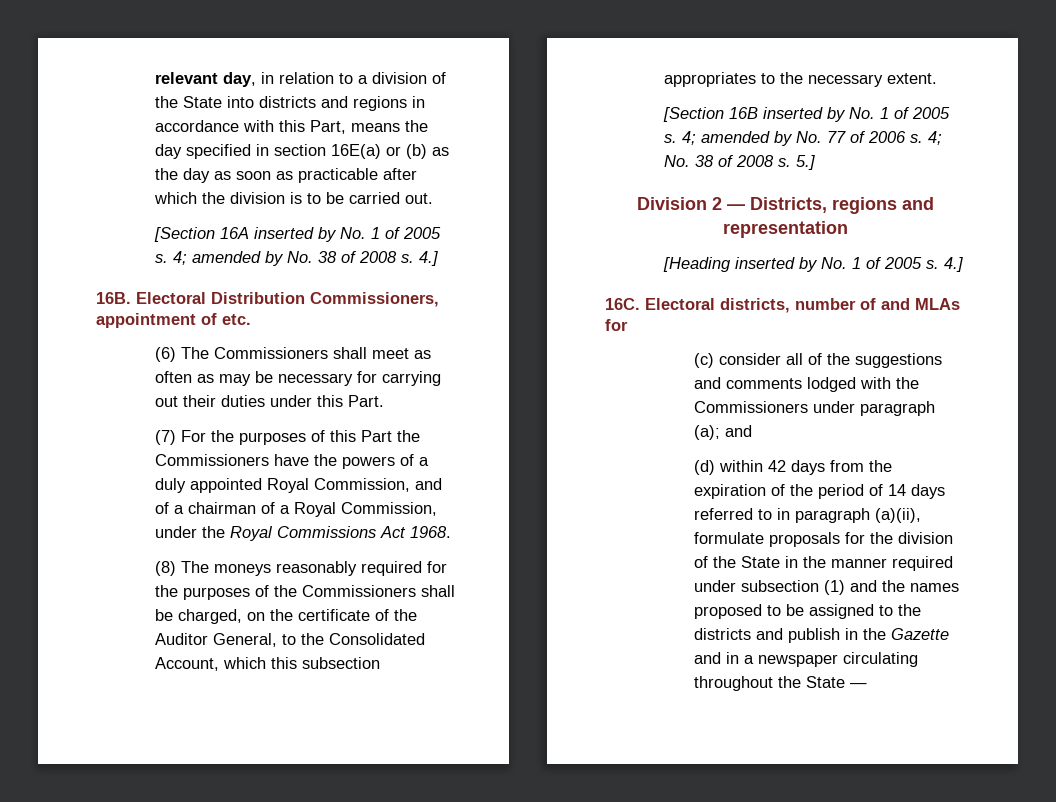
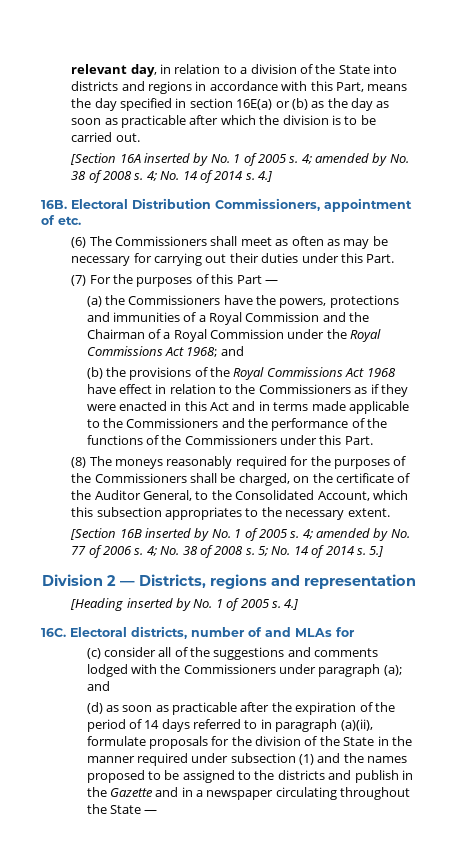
+ 4; No. 14 of 2014 s.
- (7) For the purposes of this Part the Commissioners have the powers of a duly appointed Royal Commission, and of a chairman of a Royal Commission, under the Royal Commissions Act 1968.
+ (7) For the purposes of this Part —
+ (a) the Commissioners have the powers, protections and immunities of a Royal Commission and the Chairman of a Royal Commission under the Royal Commissions Act 1968; and
+ (b) the provisions of the Royal Commissions Act 1968 have effect in relation to the Commissioners as if they were enacted in this Act and in terms made applicable to the Commissioners and the performance of the functions of the Commissioners under this Part.
+ 5; No. 14 of 2014 s.
- (d) within 42 days from the expiration of the period of 14 days referred to in paragraph (a)(ii), formulate proposals for the division of the State in the manner required under subsection (1) and the names proposed to be assigned to the districts and publish in the Gazette and in a newspaper circulating throughout the State —
+ (d) as soon as practicable after the expiration of the period of 14 days referred to in paragraph (a)(ii), formulate proposals for the division of the State in the manner required under subsection (1) and the names proposed to be assigned to the districts and publish in the Gazette and in a newspaper circulating throughout the State —

